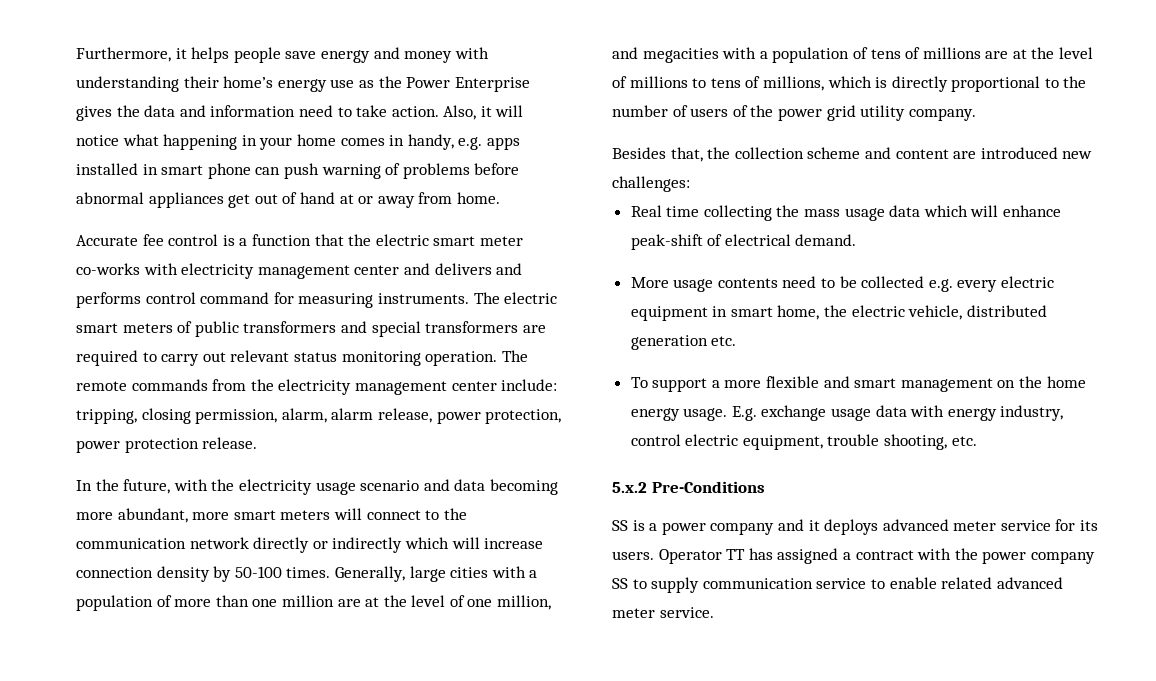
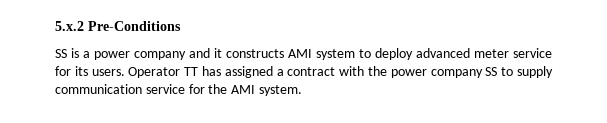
- Furthermore, it helps people save energy and money with understanding their home’s energy use as the Power Enterprise gives the data and information need to take action. Also, it will notice what happening in your home comes in handy, e.g. apps installed in smart phone can push warning of problems before abnormal appliances get out of hand at or away from home.
- Accurate fee control is a function that the electric smart meter co-works with electricity management center and delivers and performs control command for measuring instruments. The electric smart meters of public transformers and special transformers are required to carry out relevant status monitoring operation. The remote commands from the electricity management center include: tripping, closing permission, alarm, alarm release, power protection, power protection release.
- In the future, with the electricity usage scenario and data becoming more abundant, more smart meters will connect to the communication network directly or indirectly which will increase connection density by 50-100 times. Generally, large cities with a population of more than one million are at the level of one million, and megacities with a population of tens of millions are at the level of millions to tens of millions, which is directly proportional to the number of users of the power grid utility company.
- Besides that, the collection scheme and content are introduced new challenges:
- Real time collecting the mass usage data which will enhance peak-shift of electrical demand.
- More usage contents need to be collected e.g. every electric equipment in smart home, the electric vehicle, distributed generation etc.
- To support a more flexible and smart management on the home energy usage. E.g. exchange usage data with energy industry, control electric equipment, trouble shooting, etc.
- SS is a power company and it deploys advanced meter service for its users.
+ SS is a power company and it constructs AMI system to deploy advanced meter service for its users.
- Operator TT has assigned a contract with the power company SS to supply communication service to enable related advanced meter service.
+ Operator TT has assigned a contract with the power company SS to supply communication service for the AMI system.

